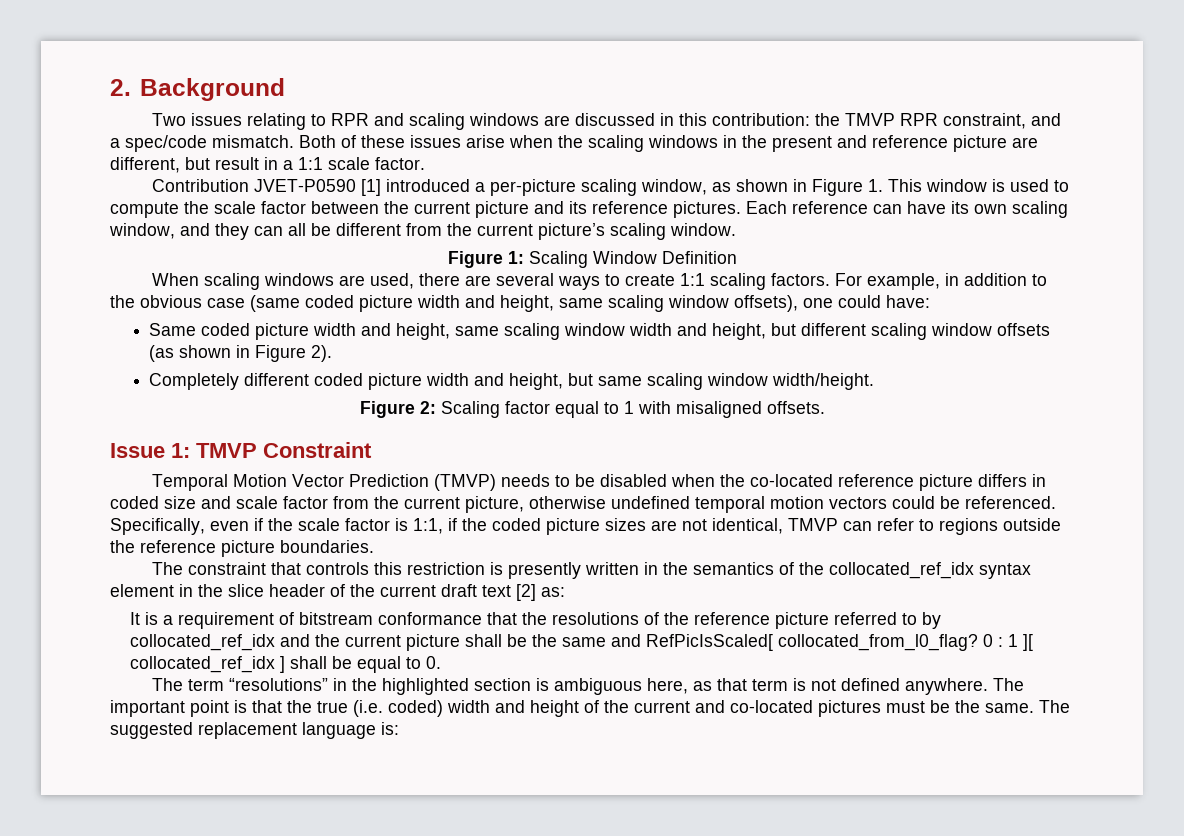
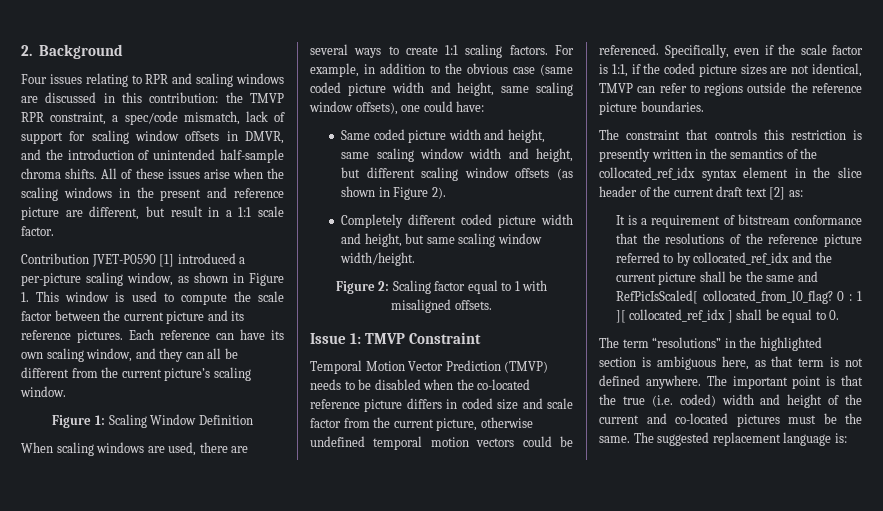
- Two issues relating to RPR and scaling windows are discussed in this contribution: the TMVP RPR constraint, and a spec/code mismatch. Both of these issues arise when the scaling windows in the present and reference picture are different, but result in a 1:1 scale factor.
+ Four issues relating to RPR and scaling windows are discussed in this contribution: the TMVP RPR constraint, a spec/code mismatch, lack of support for scaling window offsets in DMVR, and the introduction of unintended half-sample chroma shifts. All of these issues arise when the scaling windows in the present and reference picture are different, but result in a 1:1 scale factor.

